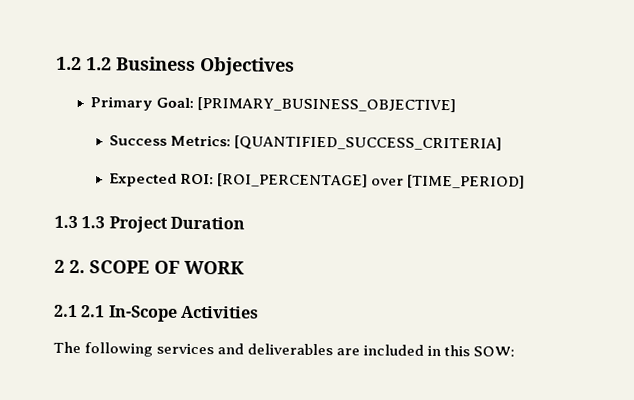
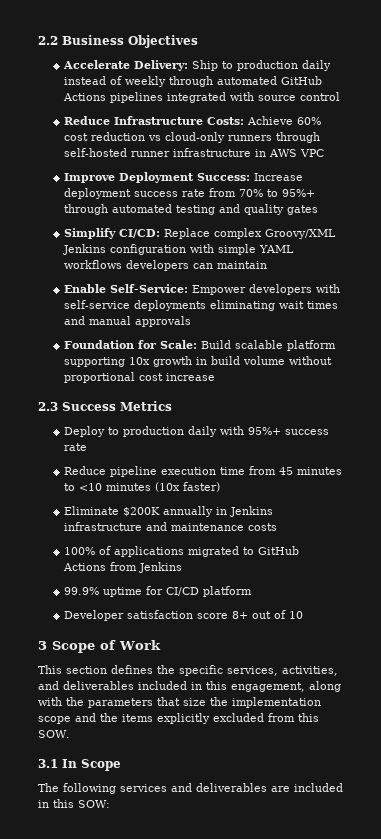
- 1.2 1.2 Business Objectives
+ 2.2 Business Objectives
- Primary Goal: [PRIMARY_BUSINESS_OBJECTIVE]
- Success Metrics: [QUANTIFIED_SUCCESS_CRITERIA]
- Expected ROI: [ROI_PERCENTAGE] over [TIME_PERIOD]
- 1.3 1.3 Project Duration
- 2 2. SCOPE OF WORK
- 2.1 2.1 In-Scope Activities
+ Accelerate Delivery: Ship to production daily instead of weekly through automated GitHub Actions pipelines integrated with source control
+ Reduce Infrastructure Costs: Achieve 60% cost reduction vs cloud-only runners through self-hosted runner infrastructure in AWS VPC
+ Improve Deployment Success: Increase deployment success rate from 70% to 95%+ through automated testing and quality gates
+ Simplify CI/CD: Replace complex Groovy/XML Jenkins configuration with simple YAML workflows developers can maintain
+ Enable Self-Service: Empower developers with self-service deployments eliminating wait times and manual approvals
+ Foundation for Scale: Build scalable platform supporting 10x growth in build volume without proportional cost increase
+ 2.3 Success Metrics
+ Deploy to production daily with 95%+ success rate
+ Reduce pipeline execution time from 45 minutes to <10 minutes (10x faster)
+ Eliminate $200K annually in Jenkins infrastructure and maintenance costs
+ 100% of applications migrated to GitHub Actions from Jenkins
+ 99.9% uptime for CI/CD platform
+ Developer satisfaction score 8+ out of 10
+ 3 Scope of Work
+ This section defines the specific services, activities, and deliverables included in this engagement, along with the parameters that size the implementation scope and the items explicitly excluded from this SOW.
+ 3.1 In Scope

